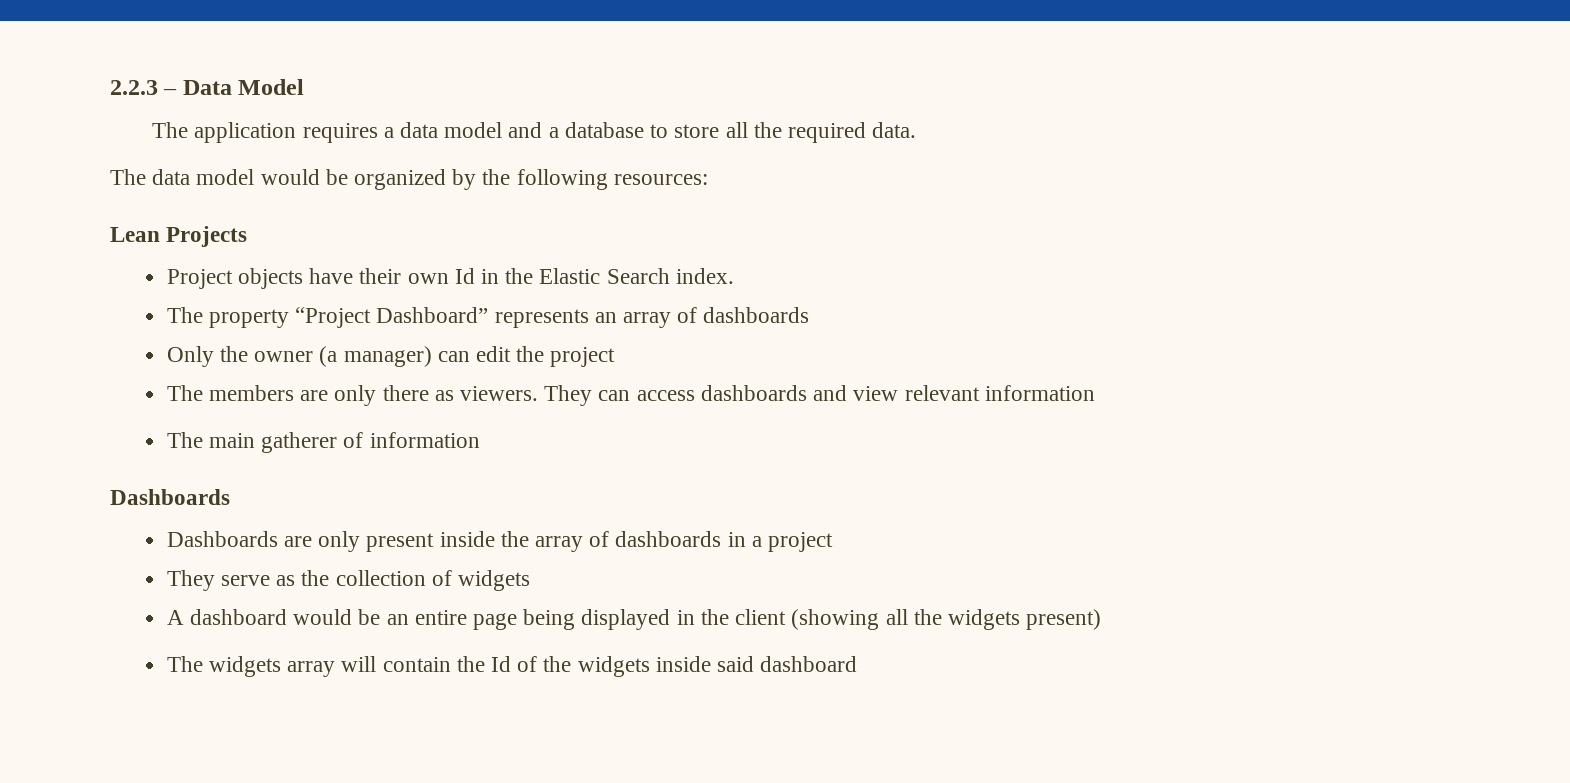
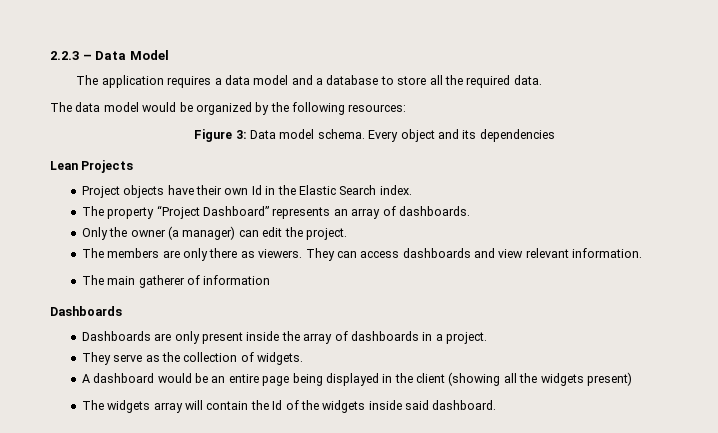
+ Figure 3: Data model schema. Every object and its dependencies
- The property “Project Dashboard” represents an array of dashboards
+ The property “Project Dashboard” represents an array of dashboards.
- Only the owner (a manager) can edit the project
+ Only the owner (a manager) can edit the project.
- They can access dashboards and view relevant information
+ They can access dashboards and view relevant information.
- Dashboards are only present inside the array of dashboards in a project
+ Dashboards are only present inside the array of dashboards in a project.
- They serve as the collection of widgets
+ They serve as the collection of widgets.
- The widgets array will contain the Id of the widgets inside said dashboard
+ The widgets array will contain the Id of the widgets inside said dashboard.

